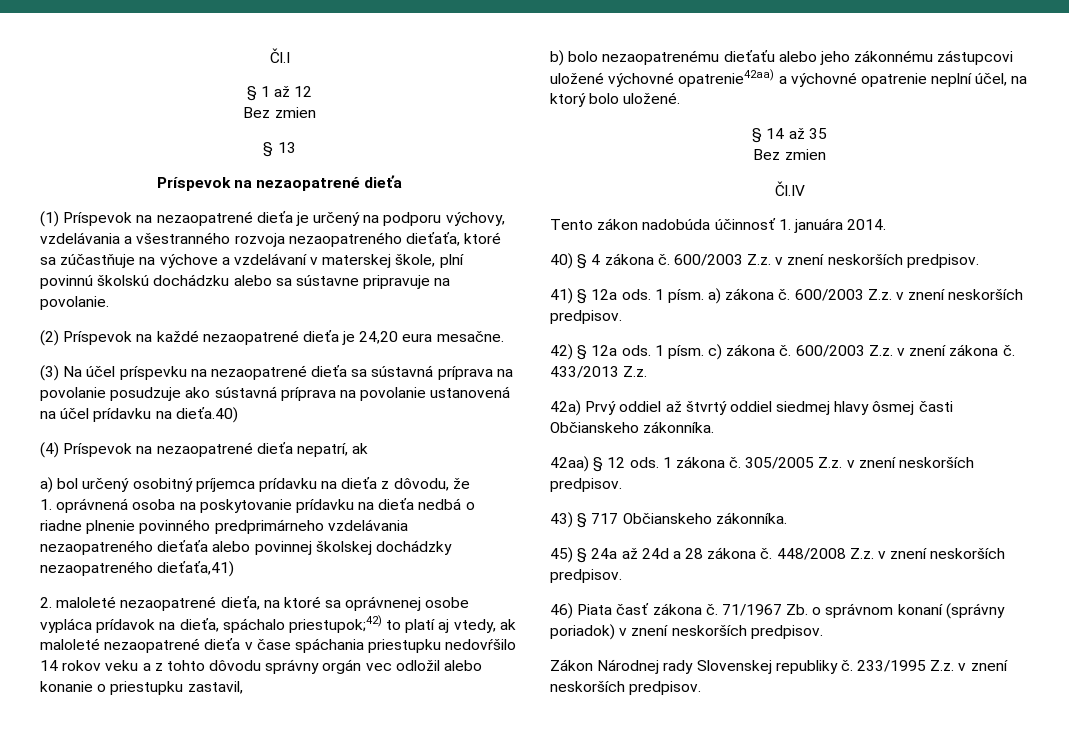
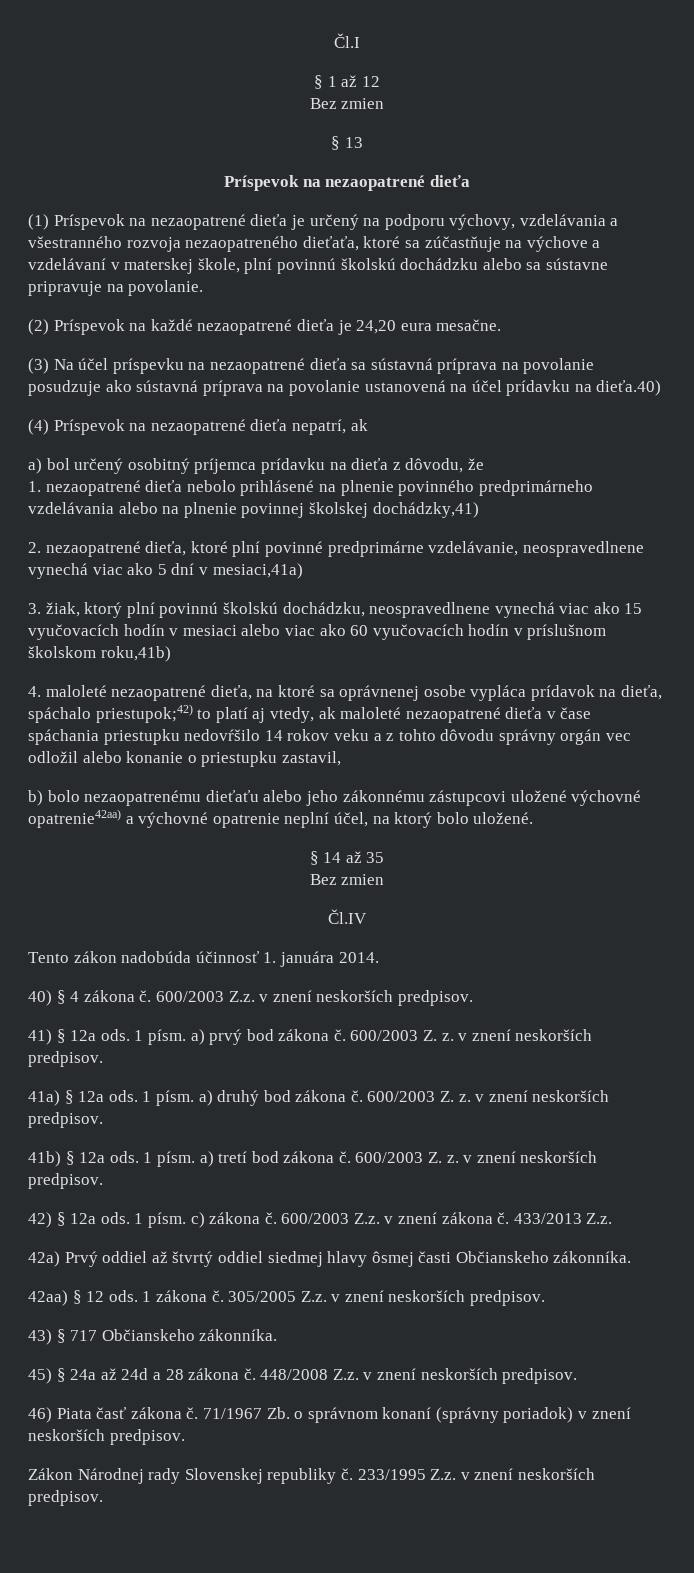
- 1. oprávnená osoba na poskytovanie prídavku na dieťa nedbá o riadne plnenie povinného predprimárneho vzdelávania nezaopatreného dieťaťa alebo povinnej školskej dochádzky nezaopatreného dieťaťa,41)
- 2. maloleté nezaopatrené dieťa, na ktoré sa oprávnenej osobe vypláca prídavok na dieťa, spáchalo priestupok;42) to platí aj vtedy, ak maloleté nezaopatrené dieťa v čase spáchania priestupku nedovŕšilo 14 rokov veku a z tohto dôvodu správny orgán vec odložil alebo konanie o priestupku zastavil,
+ 1. nezaopatrené dieťa nebolo prihlásené na plnenie povinného predprimárneho vzdelávania alebo na plnenie povinnej školskej dochádzky,41)
+ 2. nezaopatrené dieťa, ktoré plní povinné predprimárne vzdelávanie, neospravedlnene vynechá viac ako 5 dní v mesiaci,41a)
+ 3. žiak, ktorý plní povinnú školskú dochádzku, neospravedlnene vynechá viac ako 15 vyučovacích hodín v mesiaci alebo viac ako 60 vyučovacích hodín v príslušnom školskom roku,41b)
+ 4. maloleté nezaopatrené dieťa, na ktoré sa oprávnenej osobe vypláca prídavok na dieťa, spáchalo priestupok;42) to platí aj vtedy, ak maloleté nezaopatrené dieťa v čase spáchania priestupku nedovŕšilo 14 rokov veku a z tohto dôvodu správny orgán vec odložil alebo konanie o priestupku zastavil,
- 1 písm. a) zákona č. 600/2003 Z.z. v znení neskorších predpisov.
+ 1 písm. a) prvý bod zákona č. 600/2003 Z. z. v znení neskorších predpisov.
+ 41a) § 12a ods. 1 písm. a) druhý bod zákona č. 600/2003 Z. z. v znení neskorších predpisov.
+ 41b) § 12a ods. 1 písm. a) tretí bod zákona č. 600/2003 Z. z. v znení neskorších predpisov.

